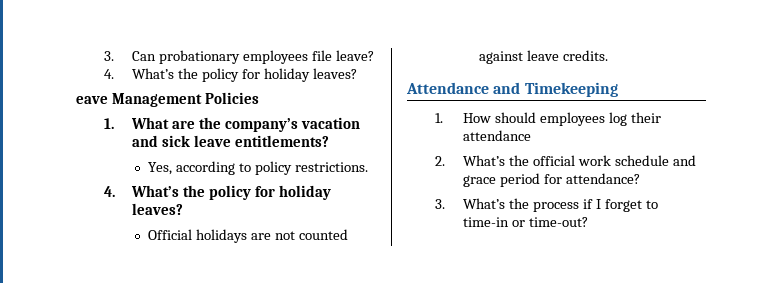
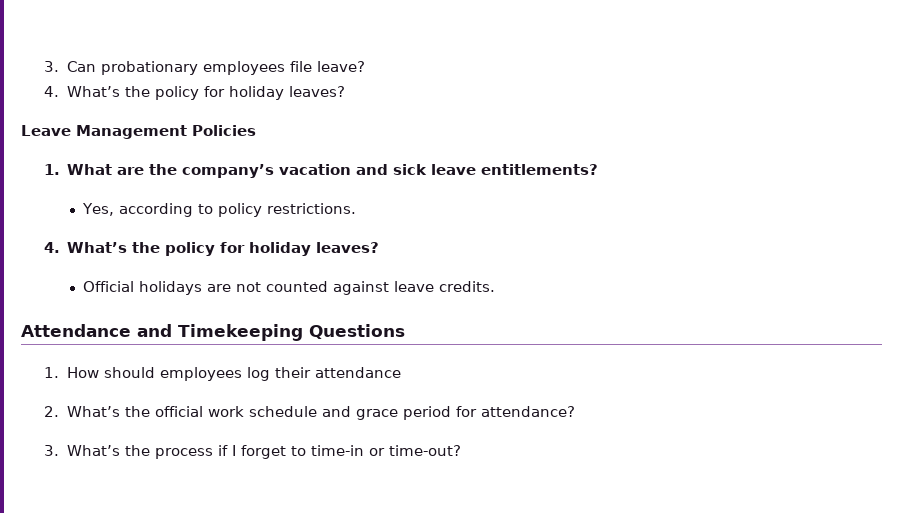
- eave Management Policies
+ Leave Management Policies
- Attendance and Timekeeping
+ Attendance and Timekeeping Questions

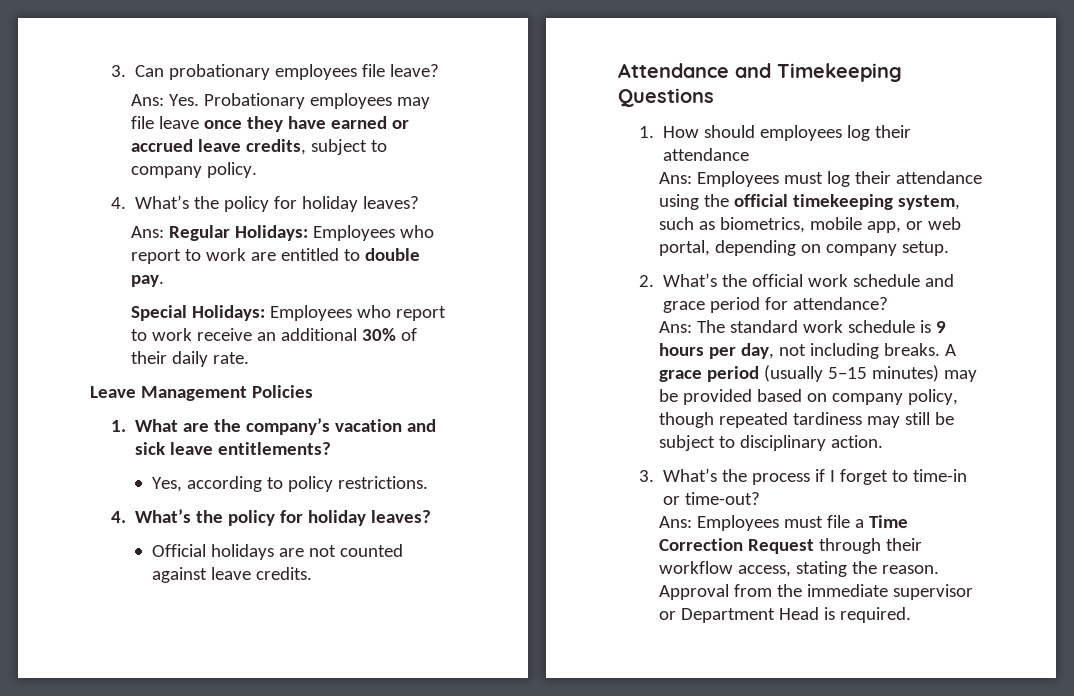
  3. Can probationary employees file leave?
+ Ans: Yes. Probationary employees may file leave once they have earned or accrued leave credits, subject to company policy.
  4. What’s the policy for holiday leaves?
+ Ans: Regular Holidays: Employees who report to work are entitled to double pay.
+ Special Holidays: Employees who report to work receive an additional 30% of their daily rate.
+ Ans: Employees must log their attendance using the official timekeeping system, such as biometrics, mobile app, or web portal, depending on company setup.
+ Ans: The standard work schedule is 9 hours per day, not including breaks. A grace period (usually 5–15 minutes) may be provided based on company policy, though repeated tardiness may still be subject to disciplinary action.
+ Ans: Employees must file a Time Correction Request through their workflow access, stating the reason. Approval from the immediate supervisor or Department Head is required.

